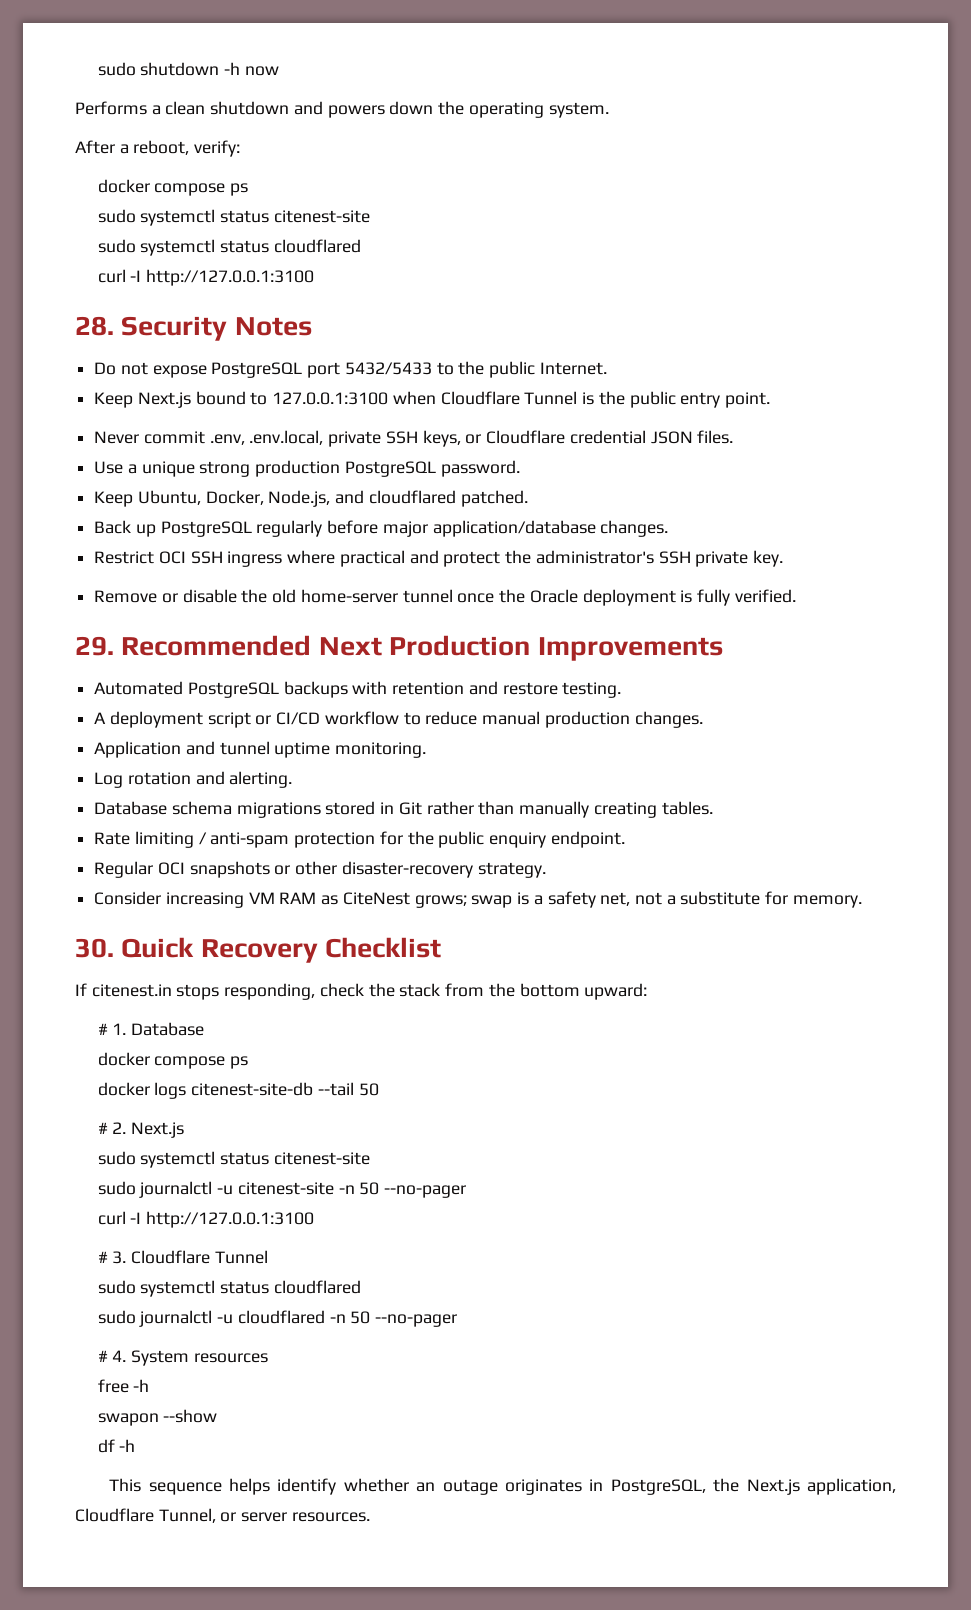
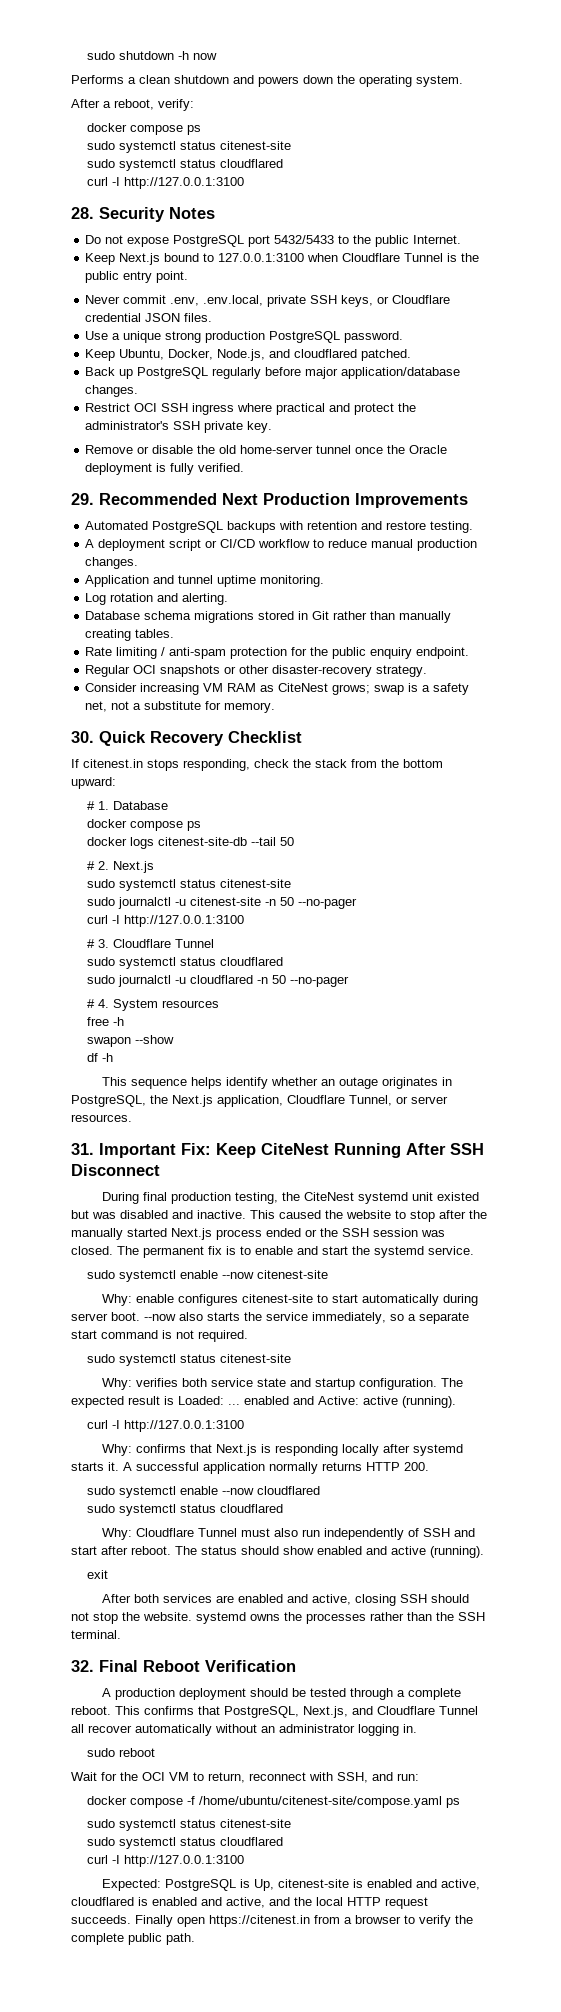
+ 31. Important Fix: Keep CiteNest Running After SSH Disconnect
+ During final production testing, the CiteNest systemd unit existed but was disabled and inactive. This caused the website to stop after the manually started Next.js process ended or the SSH session was closed. The permanent fix is to enable and start the systemd service.
+ sudo systemctl enable --now citenest-site
+ Why: enable configures citenest-site to start automatically during server boot. --now also starts the service immediately, so a separate start command is not required.
+ sudo systemctl status citenest-site
+ Why: verifies both service state and startup configuration. The expected result is Loaded: ... enabled and Active: active (running).
+ curl -I http://127.0.0.1:3100
+ Why: confirms that Next.js is responding locally after systemd starts it. A successful application normally returns HTTP 200.
+ sudo systemctl enable --now cloudflared
+ sudo systemctl status cloudflared
+ Why: Cloudflare Tunnel must also run independently of SSH and start after reboot. The status should show enabled and active (running).
+ exit
+ After both services are enabled and active, closing SSH should not stop the website. systemd owns the processes rather than the SSH terminal.
+ 32. Final Reboot Verification
+ A production deployment should be tested through a complete reboot. This confirms that PostgreSQL, Next.js, and Cloudflare Tunnel all recover automatically without an administrator logging in.
+ sudo reboot
+ Wait for the OCI VM to return, reconnect with SSH, and run:
+ docker compose -f /home/ubuntu/citenest-site/compose.yaml ps
+ sudo systemctl status citenest-site
+ sudo systemctl status cloudflared
+ curl -I http://127.0.0.1:3100
+ Expected: PostgreSQL is Up, citenest-site is enabled and active, cloudflared is enabled and active, and the local HTTP request succeeds. Finally open https://citenest.in from a browser to verify the complete public path.

